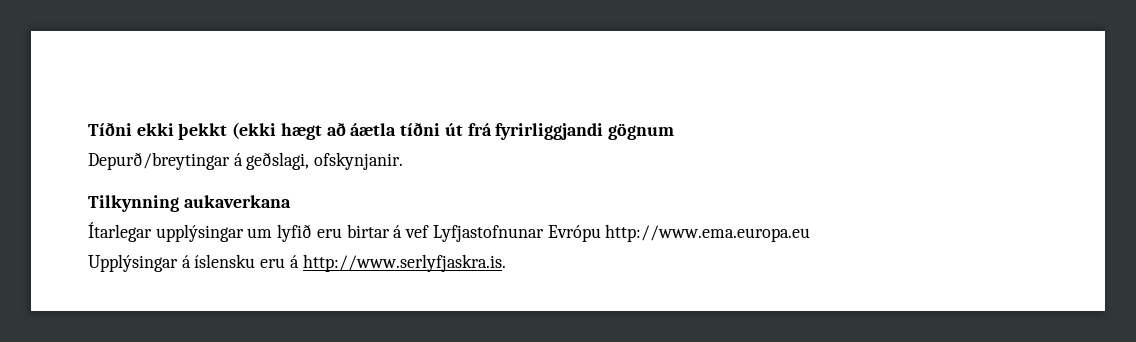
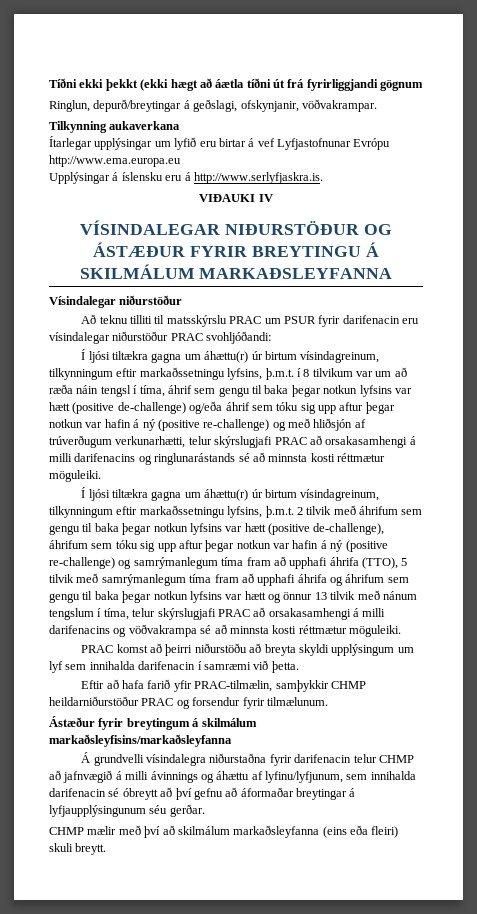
- Depurð/breytingar á geðslagi, ofskynjanir.
+ Ringlun, depurð/breytingar á geðslagi, ofskynjanir, vöðvakrampar.
+ VIÐAUKI IV
+ VÍSINDALEGAR NIÐURSTÖÐUR OG ÁSTÆÐUR FYRIR BREYTINGU Á SKILMÁLUM MARKAÐSLEYFANNA
+ Vísindalegar niðurstöður
+ Að teknu tilliti til matsskýrslu PRAC um PSUR fyrir darifenacin eru vísindalegar niðurstöður PRAC svohljóðandi:
+ Í ljósi tiltækra gagna um áhættu(r) úr birtum vísindagreinum, tilkynningum eftir markaðssetningu lyfsins, þ.m.t. í 8 tilvikum var um að ræða náin tengsl í tíma, áhrif sem gengu til baka þegar notkun lyfsins var hætt (positive de-challenge) og/eða áhrif sem tóku sig upp aftur þegar notkun var hafin á ný (positive re-challenge) og með hliðsjón af trúverðugum verkunarhætti, telur skýrslugjafi PRAC að orsakasamhengi á milli darifenacins og ringlunarástands sé að minnsta kosti réttmætur möguleiki.
+ Í ljósi tiltækra gagna um áhættu(r) úr birtum vísindagreinum, tilkynningum eftir markaðssetningu lyfsins, þ.m.t. 2 tilvik með áhrifum sem gengu til baka þegar notkun lyfsins var hætt (positive de-challenge), áhrifum sem tóku sig upp aftur þegar notkun var hafin á ný (positive re-challenge) og samrýmanlegum tíma fram að upphafi áhrifa (TTO), 5 tilvik með samrýmanlegum tíma fram að upphafi áhrifa og áhrifum sem gengu til baka þegar notkun lyfsins var hætt og önnur 13 tilvik með nánum tengslum í tíma, telur skýrslugjafi PRAC að orsakasamhengi á milli darifenacins og vöðvakrampa sé að minnsta kosti réttmætur möguleiki.
+ PRAC komst að þeirri niðurstöðu að breyta skyldi upplýsingum um lyf sem innihalda darifenacin í samræmi við þetta.
+ Eftir að hafa farið yfir PRAC-tilmælin, samþykkir CHMP heildarniðurstöður PRAC og forsendur fyrir tilmælunum.
+ Ástæður fyrir breytingum á skilmálum markaðsleyfisins/markaðsleyfanna
+ Á grundvelli vísindalegra niðurstaðna fyrir darifenacin telur CHMP að jafnvægið á milli ávinnings og áhættu af lyfinu/lyfjunum, sem innihalda darifenacin sé óbreytt að því gefnu að áformaðar breytingar á lyfjaupplýsingunum séu gerðar.
+ CHMP mælir með því að skilmálum markaðsleyfanna (eins eða fleiri) skuli breytt.

